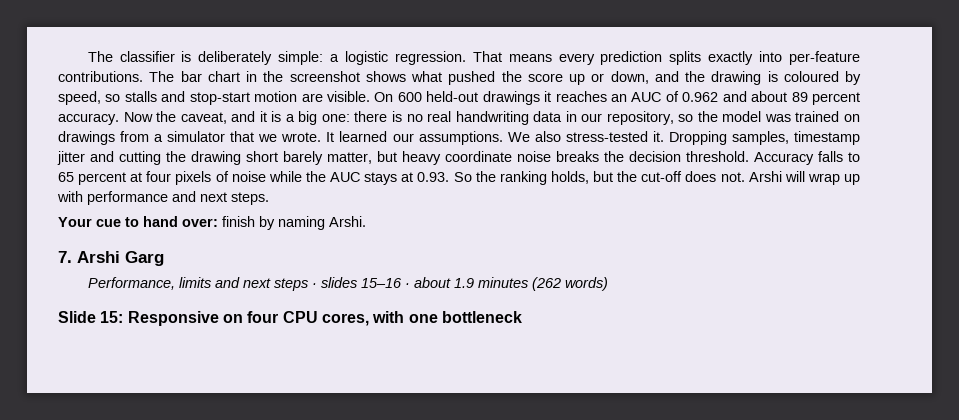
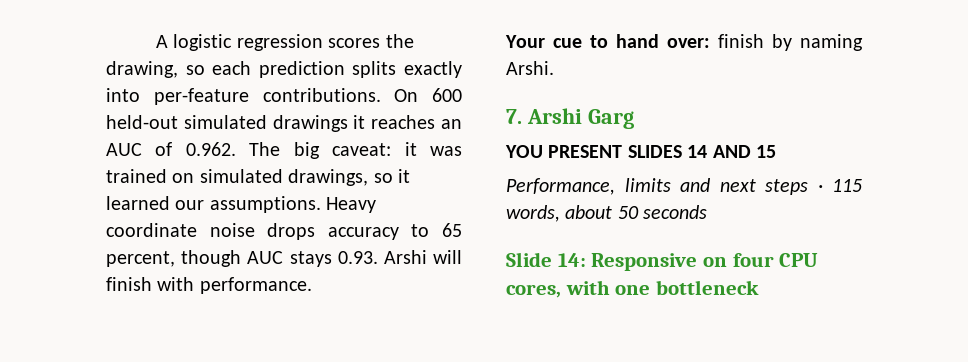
- The classifier is deliberately simple: a logistic regression. That means every prediction splits exactly into per-feature contributions.
+ A logistic regression scores the drawing, so each prediction splits exactly into per-feature contributions.
- The bar chart in the screenshot shows what pushed the score up or down, and the drawing is coloured by speed, so stalls and stop-start motion are visible.
- On 600 held-out drawings it reaches an AUC of 0.962 and about 89 percent accuracy. Now the caveat, and it is a big one: there is no real handwriting data in our repository, so the model was trained on drawings from a simulator that we wrote. It learned our assumptions. We also stress-tested it. Dropping samples, timestamp jitter and cutting the drawing short barely matter, but heavy coordinate noise breaks the decision threshold. Accuracy falls to 65 percent at four pixels of noise while the AUC stays at 0.93. So the ranking holds, but the cut-off does not. Arshi will wrap up with performance and next steps.
+ On 600 held-out simulated drawings it reaches an AUC of 0.962. The big caveat: it was trained on simulated drawings, so it learned our assumptions. Heavy coordinate noise drops accuracy to 65 percent, though AUC stays 0.93. Arshi will finish with performance.
+ YOU PRESENT SLIDES 14 AND 15
- Performance, limits and next steps · slides 15–16 · about 1.9 minutes (262 words)
+ Performance, limits and next steps · 115 words, about 50 seconds
- Slide 15: Responsive on four CPU cores, with one bottleneck
+ Slide 14: Responsive on four CPU cores, with one bottleneck

